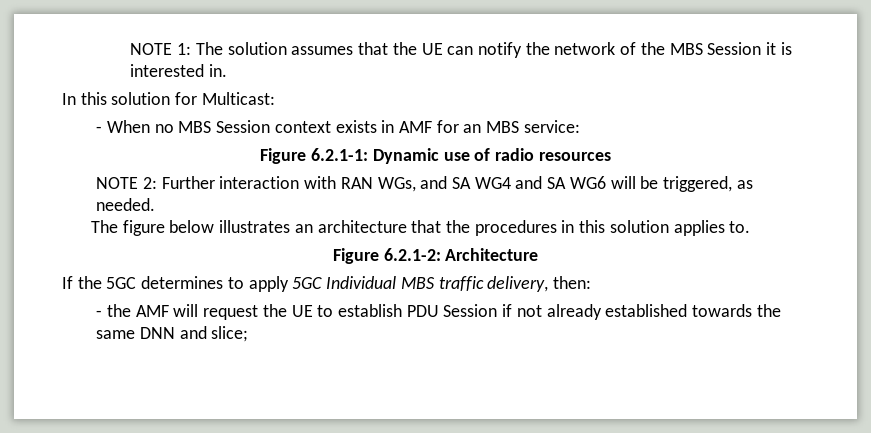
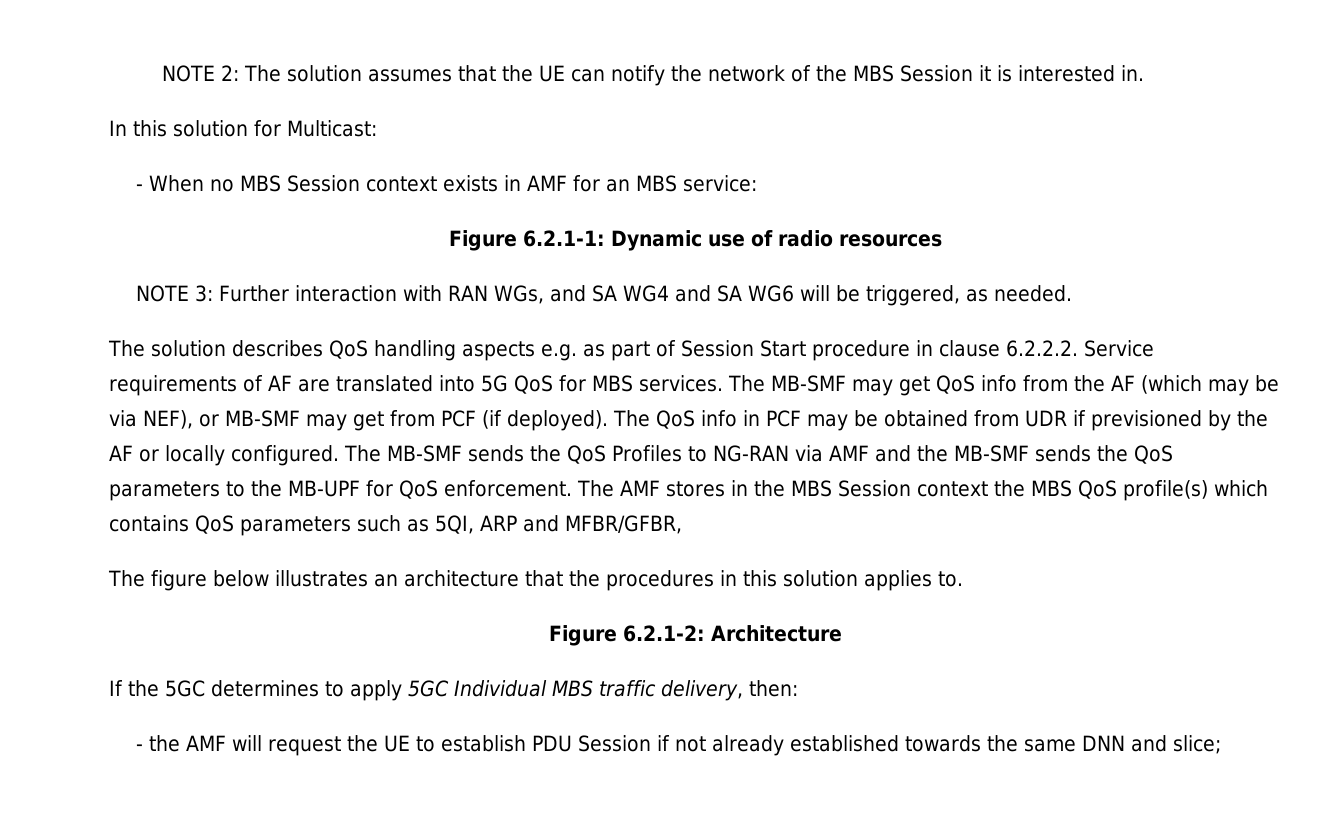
- NOTE 1: The solution assumes that the UE can notify the network of the MBS Session it is interested in.
+ NOTE 2: The solution assumes that the UE can notify the network of the MBS Session it is interested in.
- NOTE 2: Further interaction with RAN WGs, and SA WG4 and SA WG6 will be triggered, as needed.
+ NOTE 3: Further interaction with RAN WGs, and SA WG4 and SA WG6 will be triggered, as needed.
+ The solution describes QoS handling aspects e.g. as part of Session Start procedure in clause 6.2.2.2. Service requirements of AF are translated into 5G QoS for MBS services. The MB-SMF may get QoS info from the AF (which may be via NEF), or MB-SMF may get from PCF (if deployed). The QoS info in PCF may be obtained from UDR if previsioned by the AF or locally configured. The MB-SMF sends the QoS Profiles to NG-RAN via AMF and the MB-SMF sends the QoS parameters to the MB-UPF for QoS enforcement. The AMF stores in the MBS Session context the MBS QoS profile(s) which contains QoS parameters such as 5QI, ARP and MFBR/GFBR,

